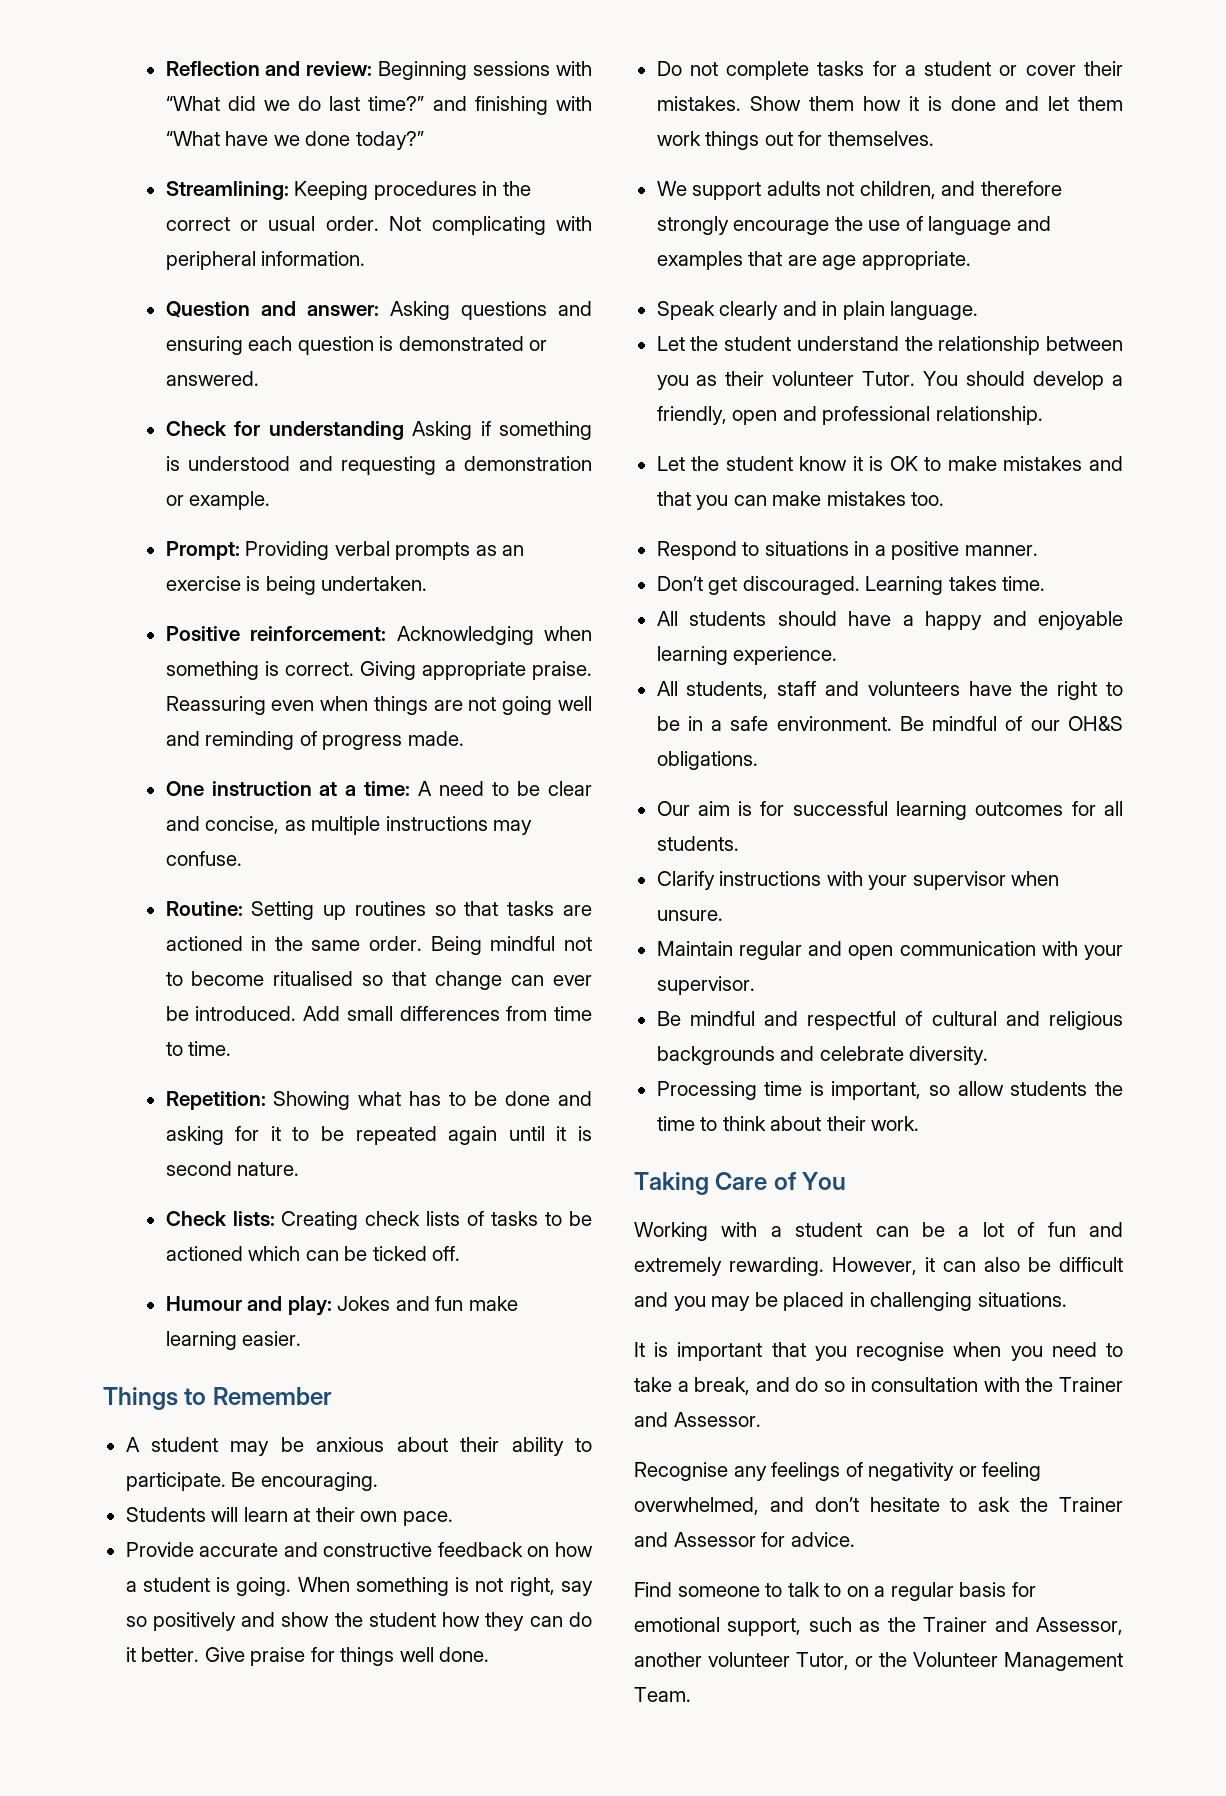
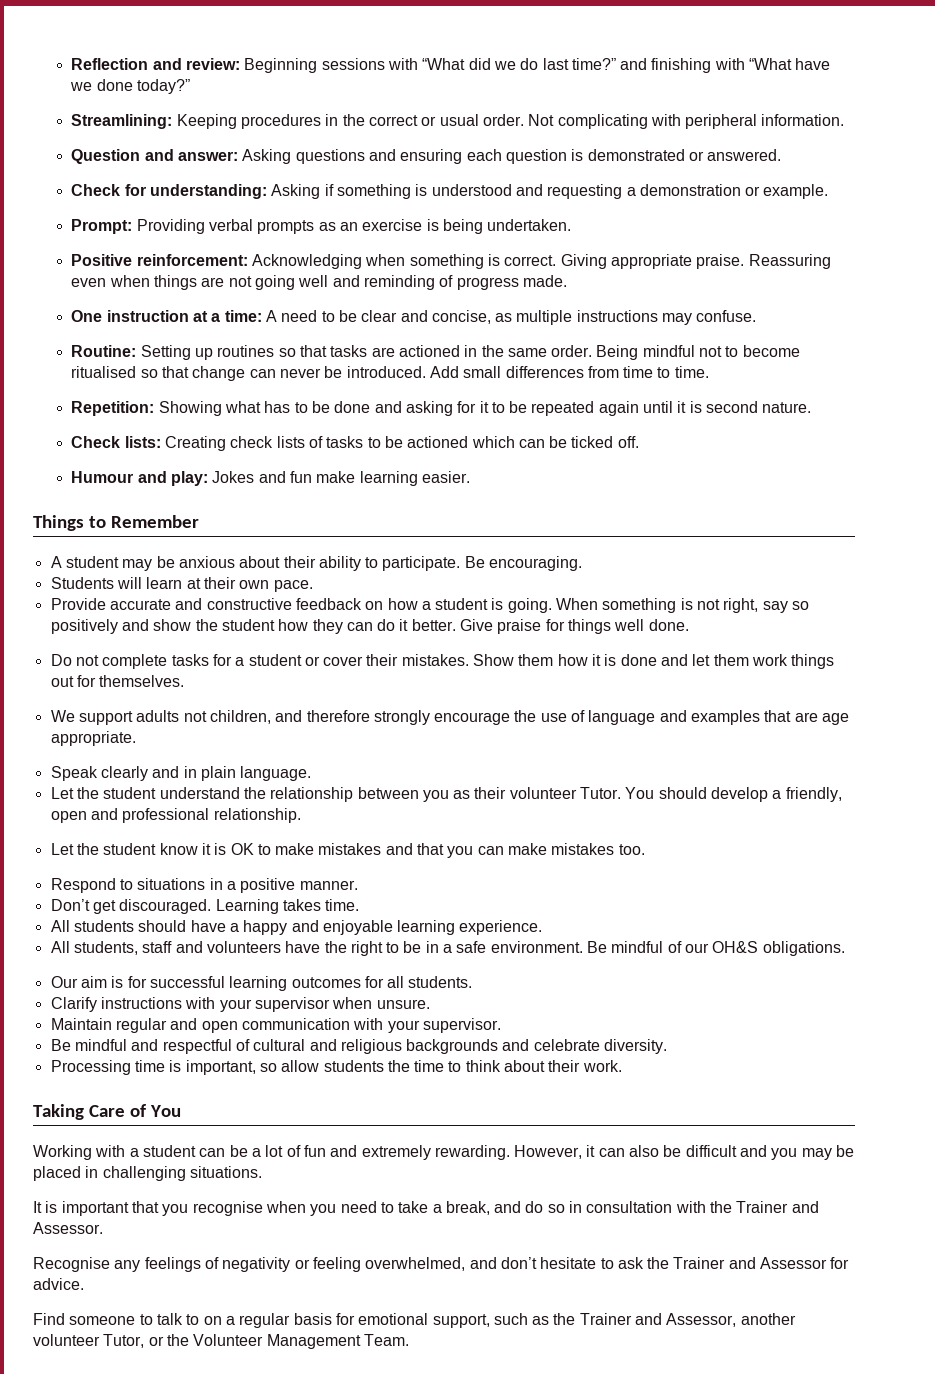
- Check for understanding Asking if something is understood and requesting a demonstration or example.
+ Check for understanding: Asking if something is understood and requesting a demonstration or example.
- Being mindful not to become ritualised so that change can ever be introduced.
+ Being mindful not to become ritualised so that change can never be introduced.

